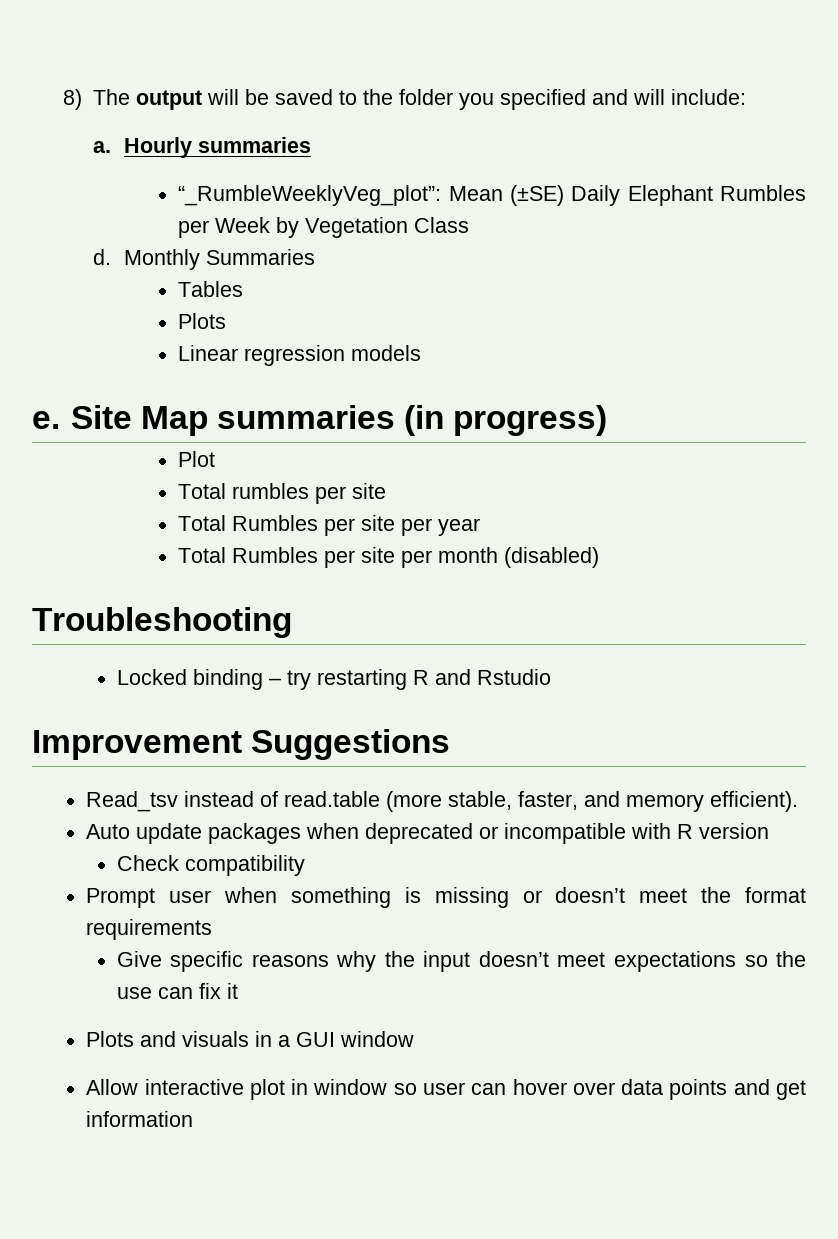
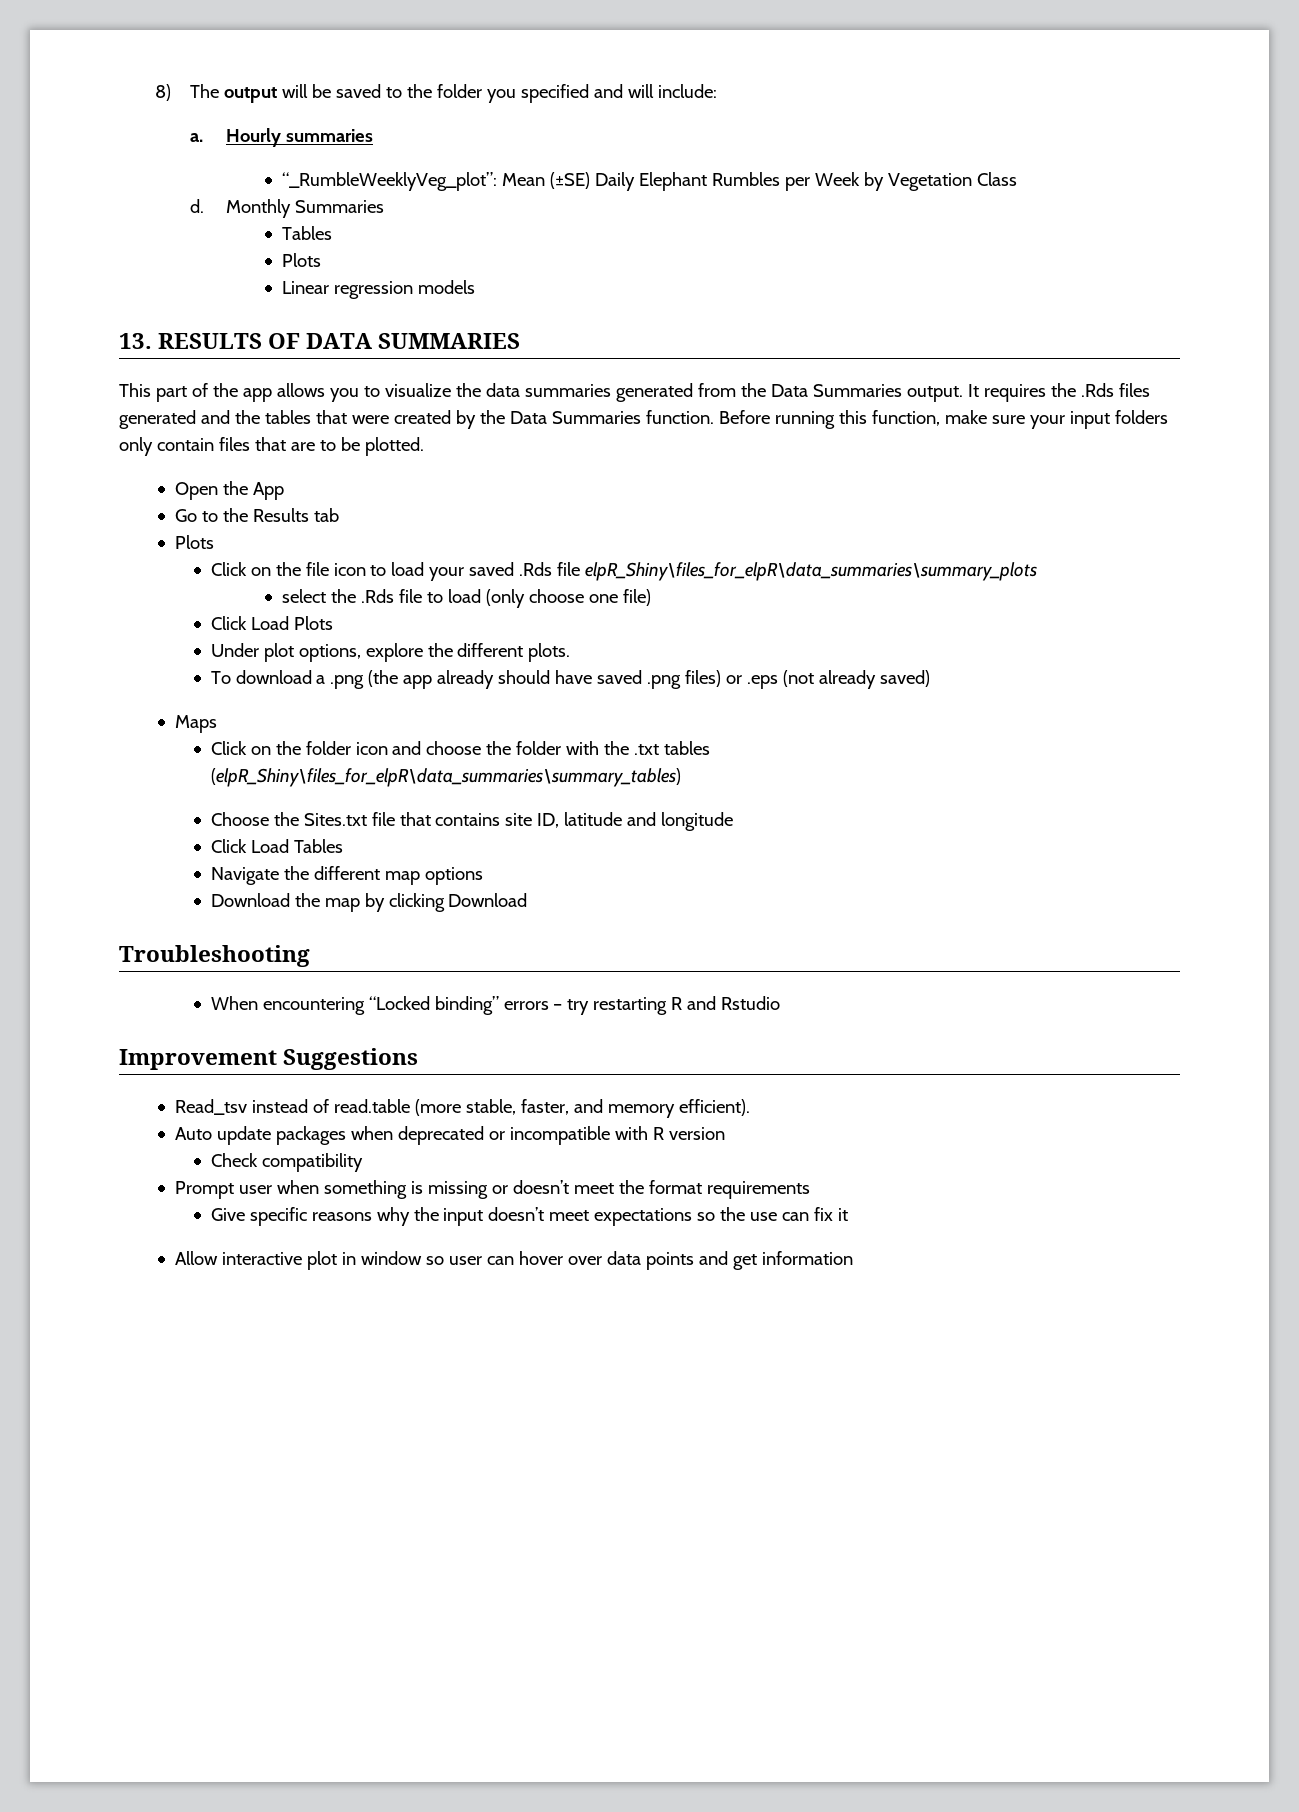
- e. Site Map summaries (in progress)
- Plot
- Total rumbles per site
- Total Rumbles per site per year
- Total Rumbles per site per month (disabled)
+ 13. RESULTS OF DATA SUMMARIES
+ This part of the app allows you to visualize the data summaries generated from the Data Summaries output. It requires the .Rds files generated and the tables that were created by the Data Summaries function. Before running this function, make sure your input folders only contain files that are to be plotted.
+ Open the App
+ Go to the Results tab
+ Plots
+ Click on the file icon to load your saved .Rds file elpR_Shiny\files_for_elpR\data_summaries\summary_plots
+ select the .Rds file to load (only choose one file)
+ Click Load Plots
+ Under plot options, explore the different plots.
+ To download a .png (the app already should have saved .png files) or .eps (not already saved)
+ Maps
+ Click on the folder icon and choose the folder with the .txt tables (elpR_Shiny\files_for_elpR\data_summaries\summary_tables)
+ Choose the Sites.txt file that contains site ID, latitude and longitude
+ Click Load Tables
+ Navigate the different map options
+ Download the map by clicking Download
  Troubleshooting
- Locked binding – try restarting R and Rstudio
+ When encountering “Locked binding” errors – try restarting R and Rstudio
- Plots and visuals in a GUI window

